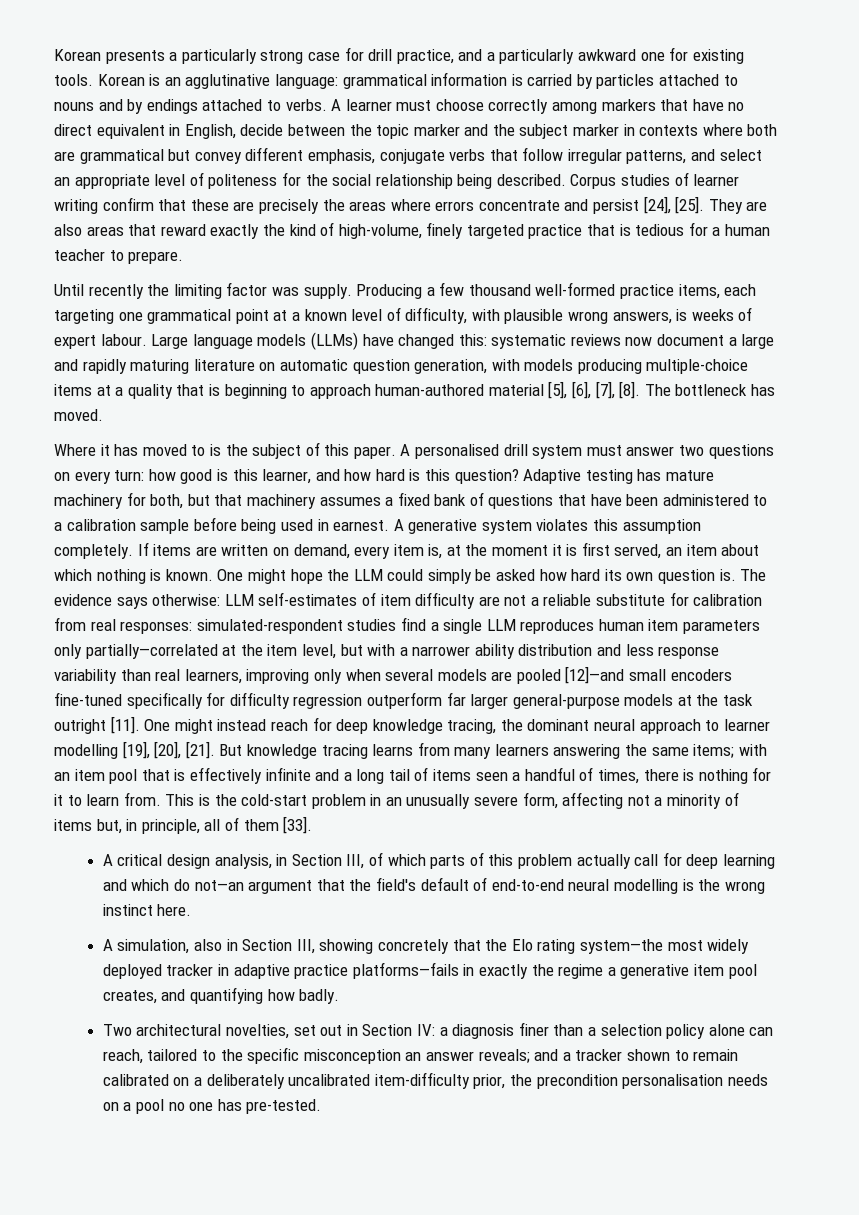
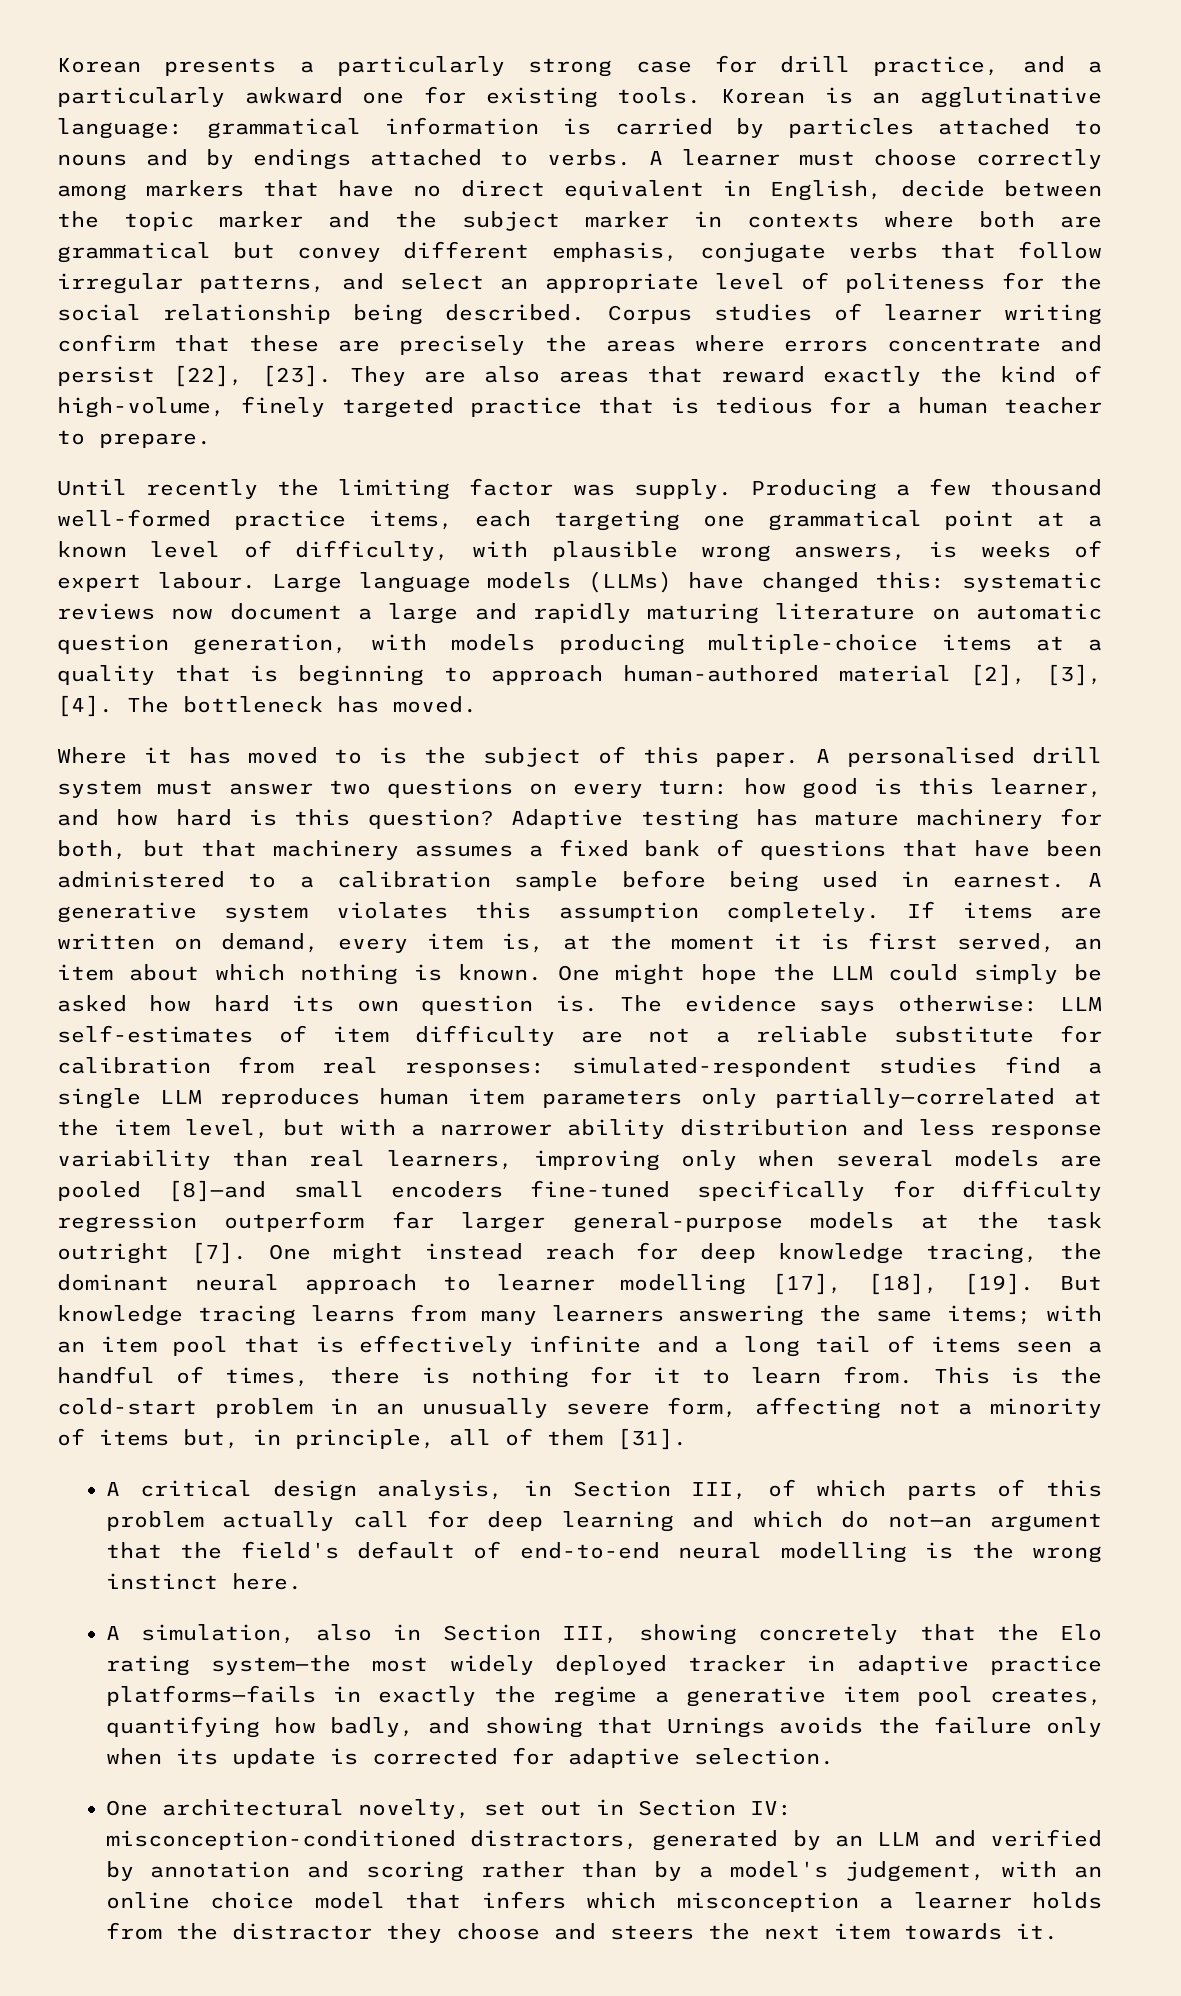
- Corpus studies of learner writing confirm that these are precisely the areas where errors concentrate and persist [24], [25].
+ Corpus studies of learner writing confirm that these are precisely the areas where errors concentrate and persist [22], [23].
- Large language models (LLMs) have changed this: systematic reviews now document a large and rapidly maturing literature on automatic question generation, with models producing multiple-choice items at a quality that is beginning to approach human-authored material [5], [6], [7], [8].
+ Large language models (LLMs) have changed this: systematic reviews now document a large and rapidly maturing literature on automatic question generation, with models producing multiple-choice items at a quality that is beginning to approach human-authored material [2], [3], [4].
- simulated-respondent studies find a single LLM reproduces human item parameters only partially—correlated at the item level, but with a narrower ability distribution and less response variability than real learners, improving only when several models are pooled [12]—and small encoders fine-tuned specifically for difficulty regression outperform far larger general-purpose models at the task outright [11].
+ simulated-respondent studies find a single LLM reproduces human item parameters only partially—correlated at the item level, but with a narrower ability distribution and less response variability than real learners, improving only when several models are pooled [8]—and small encoders fine-tuned specifically for difficulty regression outperform far larger general-purpose models at the task outright [7].
- One might instead reach for deep knowledge tracing, the dominant neural approach to learner modelling [19], [20], [21].
+ One might instead reach for deep knowledge tracing, the dominant neural approach to learner modelling [17], [18], [19].
- This is the cold-start problem in an unusually severe form, affecting not a minority of items but, in principle, all of them [33].
+ This is the cold-start problem in an unusually severe form, affecting not a minority of items but, in principle, all of them [31].
- A simulation, also in Section III, showing concretely that the Elo rating system—the most widely deployed tracker in adaptive practice platforms—fails in exactly the regime a generative item pool creates, and quantifying how badly.
- Two architectural novelties, set out in Section IV: a diagnosis finer than a selection policy alone can reach, tailored to the specific misconception an answer reveals; and a tracker shown to remain calibrated on a deliberately uncalibrated item-difficulty prior, the precondition personalisation needs on a pool no one has pre-tested.
+ A simulation, also in Section III, showing concretely that the Elo rating system—the most widely deployed tracker in adaptive practice platforms—fails in exactly the regime a generative item pool creates, quantifying how badly, and showing that Urnings avoids the failure only when its update is corrected for adaptive selection.
+ One architectural novelty, set out in Section IV: misconception-conditioned distractors, generated by an LLM and verified by annotation and scoring rather than by a model's judgement, with an online choice model that infers which misconception a learner holds from the distractor they choose and steers the next item towards it.

